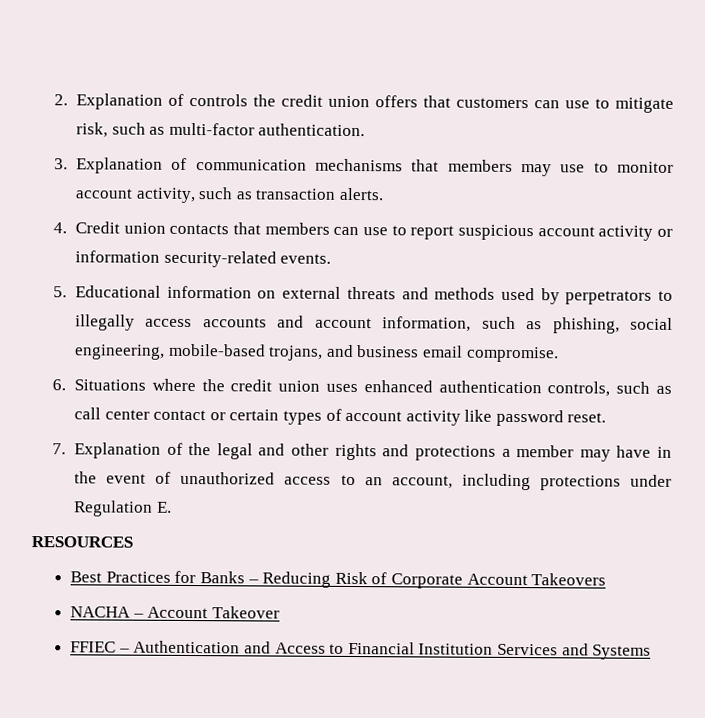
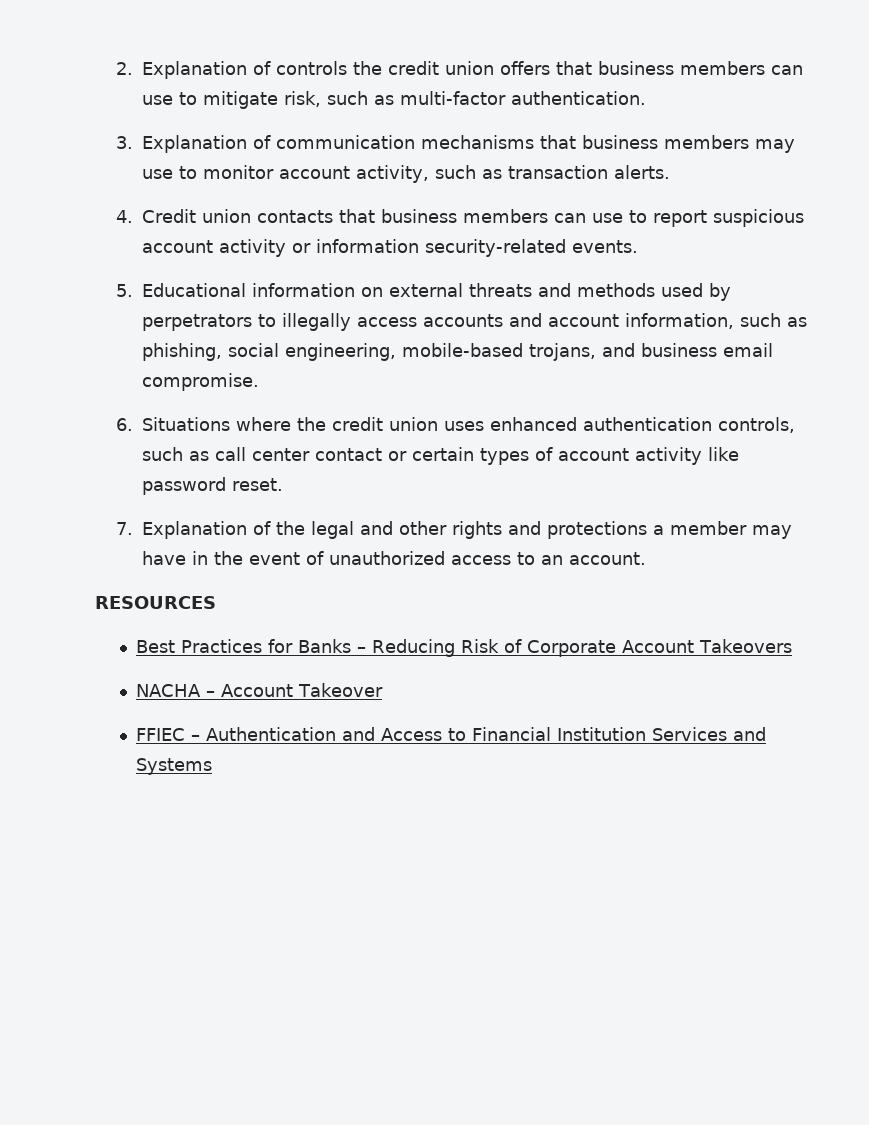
- 2. Explanation of controls the credit union offers that customers can use to mitigate risk, such as multi-factor authentication.
+ 2. Explanation of controls the credit union offers that business members can use to mitigate risk, such as multi-factor authentication.
- 3. Explanation of communication mechanisms that members may use to monitor account activity, such as transaction alerts.
+ 3. Explanation of communication mechanisms that business members may use to monitor account activity, such as transaction alerts.
- 4. Credit union contacts that members can use to report suspicious account activity or information security-related events.
+ 4. Credit union contacts that business members can use to report suspicious account activity or information security-related events.
- 7. Explanation of the legal and other rights and protections a member may have in the event of unauthorized access to an account, including protections under Regulation E.
+ 7. Explanation of the legal and other rights and protections a member may have in the event of unauthorized access to an account.

